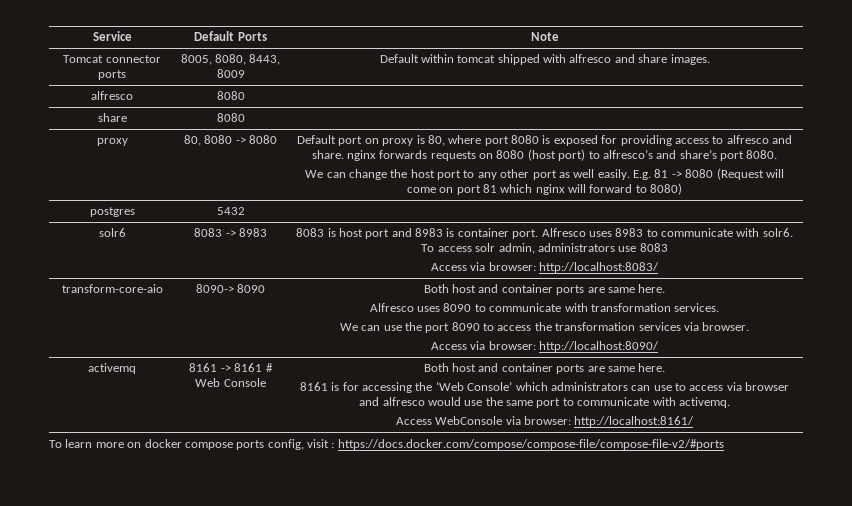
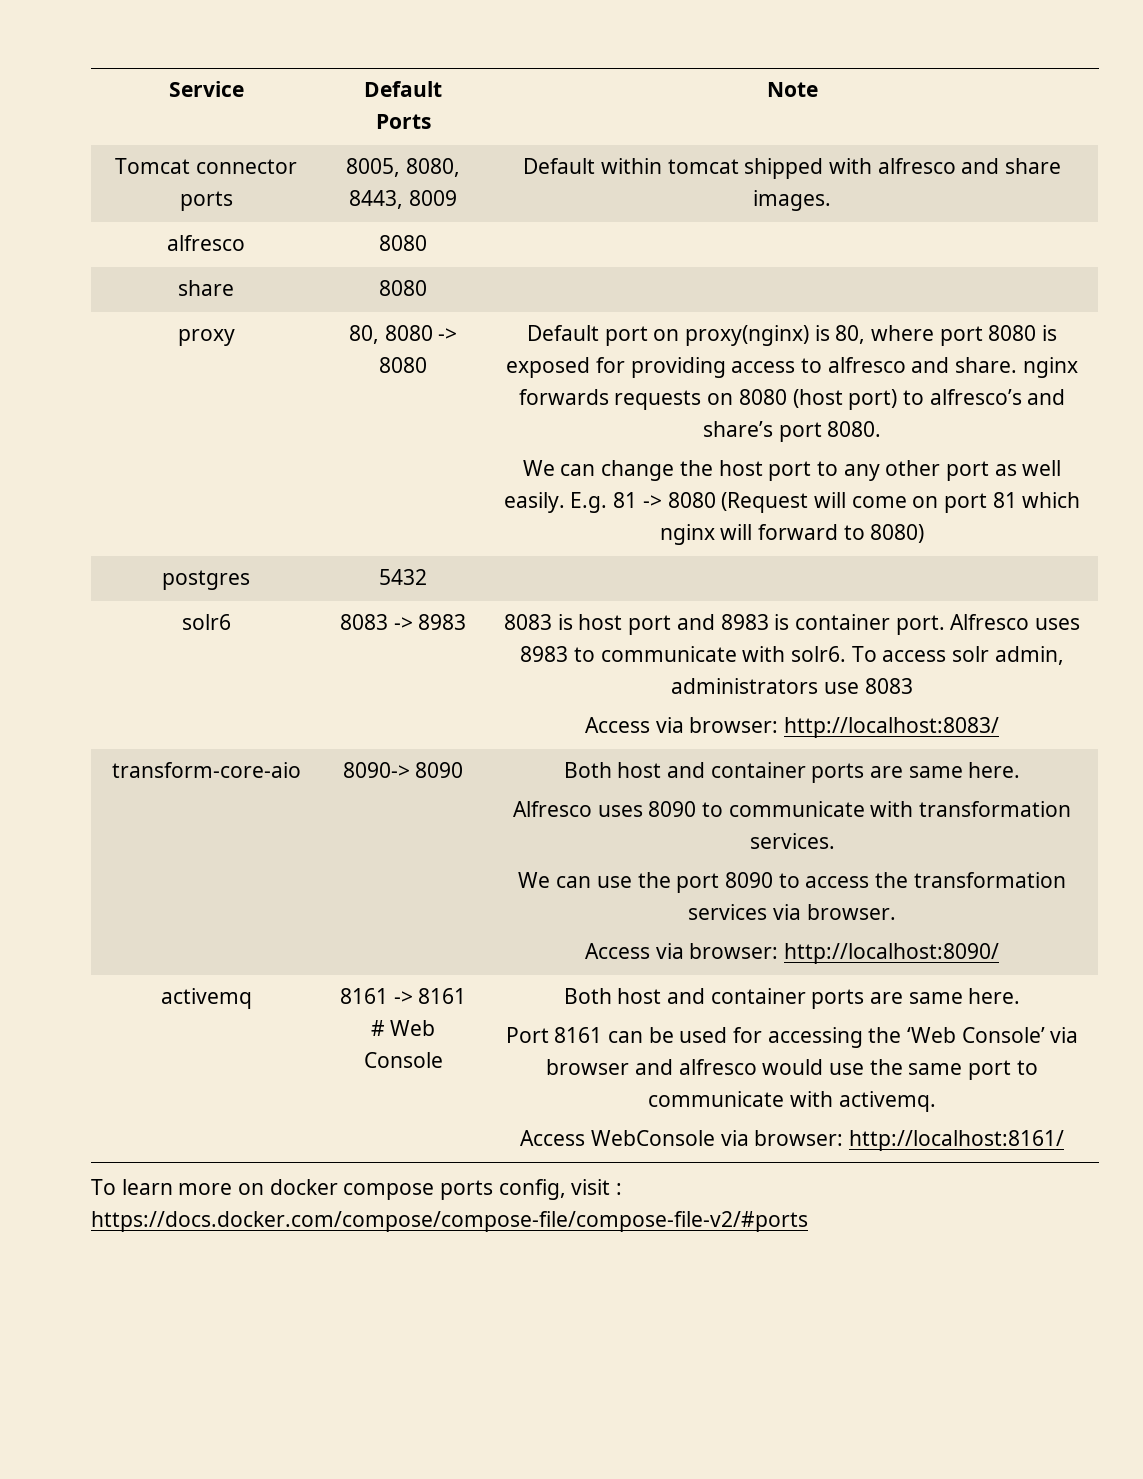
- Default port on proxy is 80, where port 8080 is exposed for providing access to alfresco and share. nginx forwards requests on 8080 (host port) to alfresco’s and share’s port 8080.
+ Default port on proxy(nginx) is 80, where port 8080 is exposed for providing access to alfresco and share. nginx forwards requests on 8080 (host port) to alfresco’s and share’s port 8080.
- 8161 is for accessing the ‘Web Console’ which administrators can use to access via browser and alfresco would use the same port to communicate with activemq.
+ Port 8161 can be used for accessing the ‘Web Console’ via browser and alfresco would use the same port to communicate with activemq.

